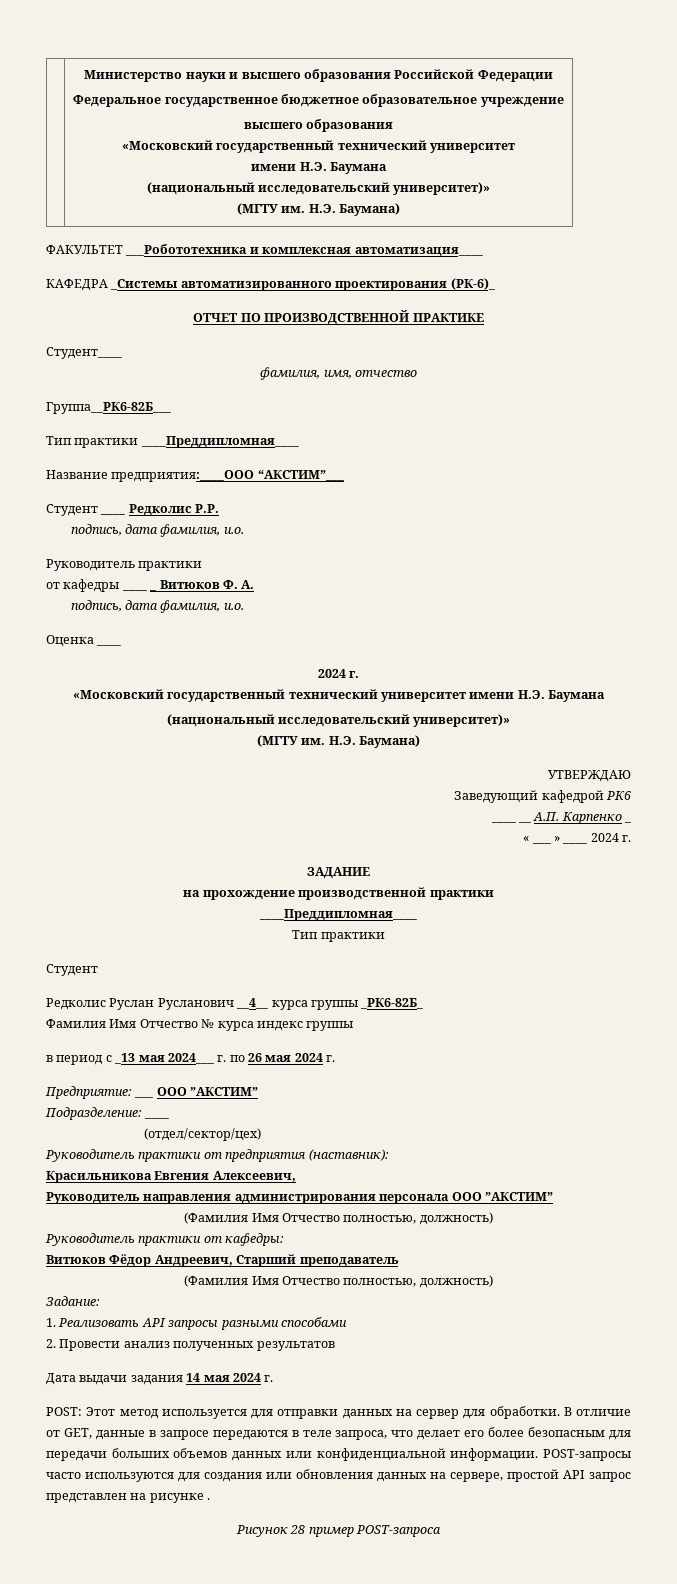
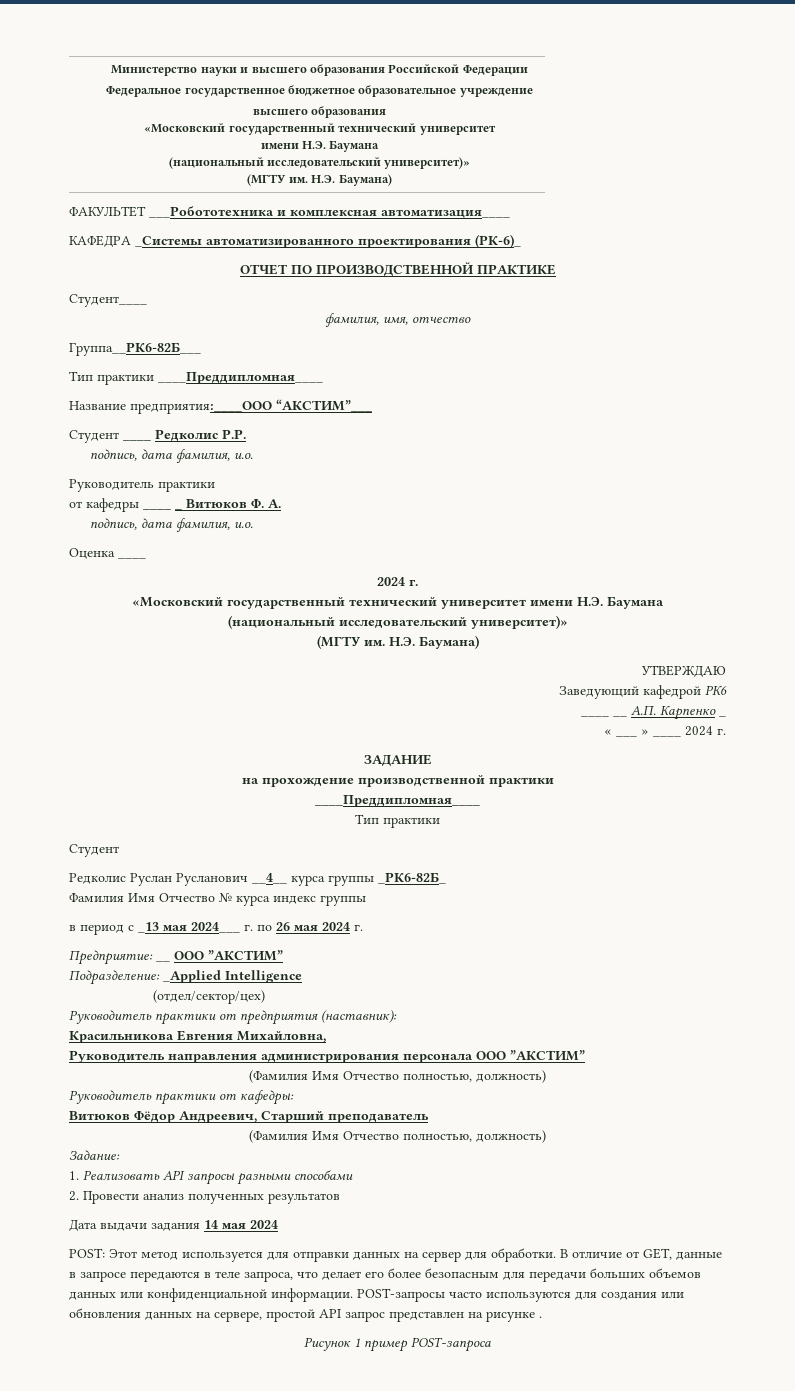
- Предприятие: ___ ООО ”АКСТИМ”
+ Предприятие: __ ООО ”АКСТИМ”
- Подразделение: ____
+ Подразделение: _Applied Intelligence
- Красильникова Евгения Алексеевич,
+ Красильникова Евгения Михайловна,
- Дата выдачи задания 14 мая 2024 г.
+ Дата выдачи задания 14 мая 2024
- Рисунок 28 пример POST-запроса
+ Рисунок 1 пример POST-запроса

